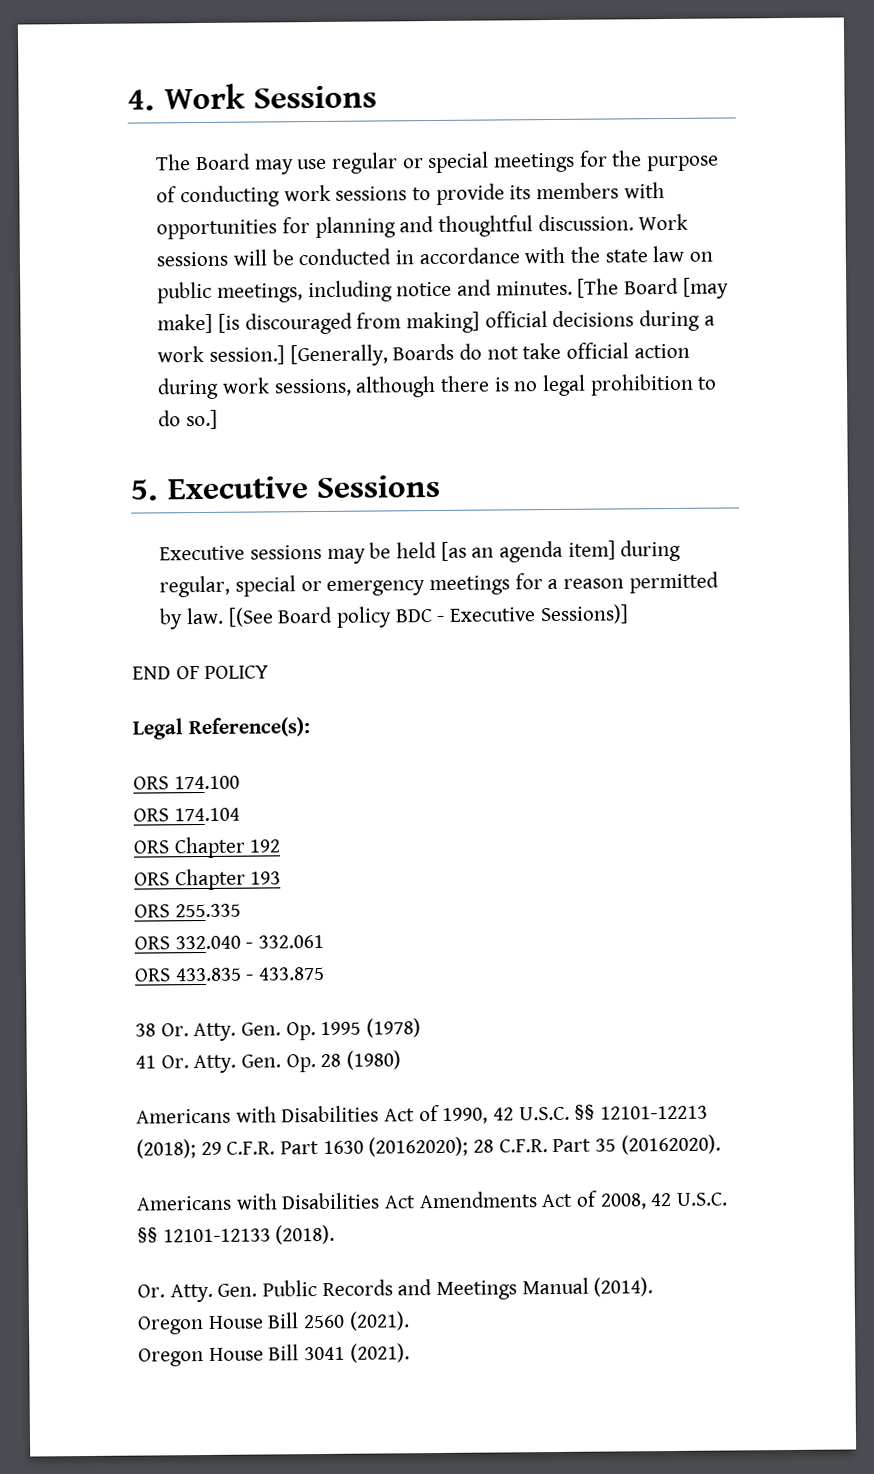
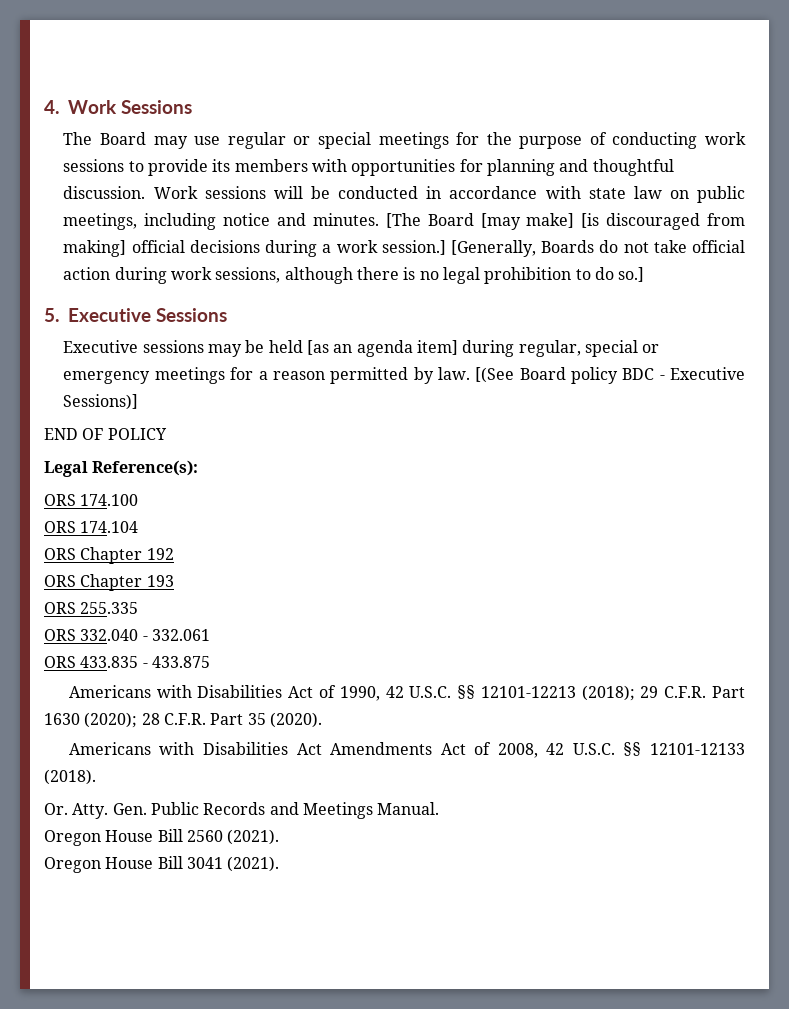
- Work sessions will be conducted in accordance with the state law on public meetings, including notice and minutes.
+ Work sessions will be conducted in accordance with state law on public meetings, including notice and minutes.
- 38 Or. Atty. Gen. Op. 1995 (1978)
- 41 Or. Atty. Gen. Op. 28 (1980)
- Americans with Disabilities Act of 1990, 42 U.S.C. §§ 12101-12213 (2018); 29 C.F.R. Part 1630 (20162020); 28 C.F.R. Part 35 (20162020).
+ Americans with Disabilities Act of 1990, 42 U.S.C. §§ 12101-12213 (2018); 29 C.F.R. Part 1630 (2020); 28 C.F.R. Part 35 (2020).
- Gen. Public Records and Meetings Manual (2014).
+ Gen. Public Records and Meetings Manual.

